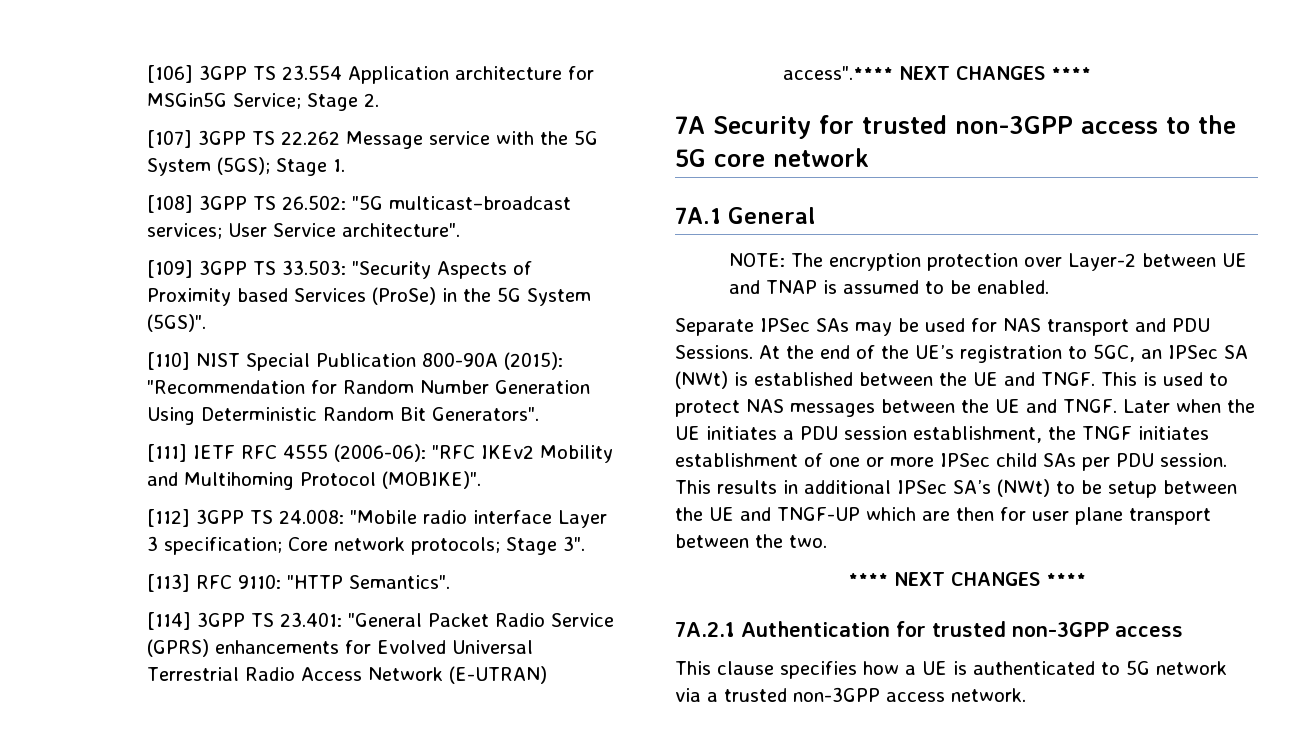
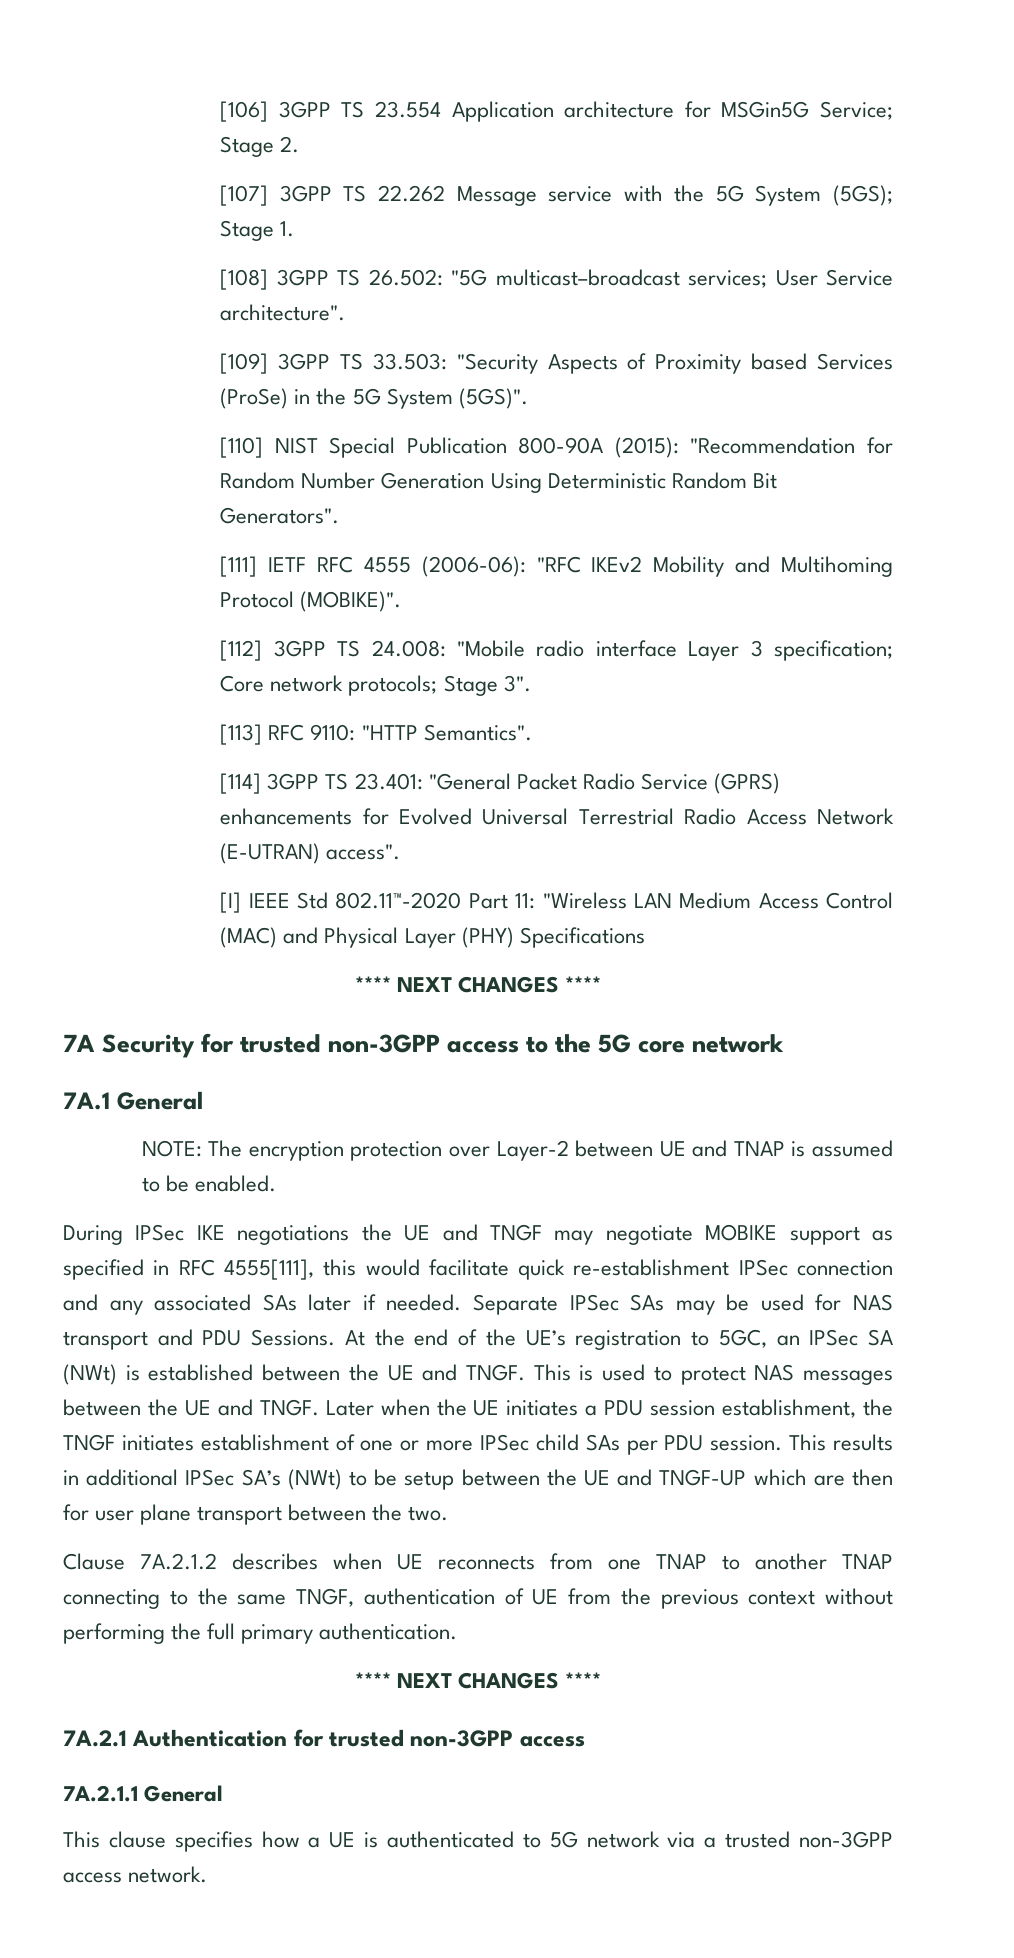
- [114] 3GPP TS 23.401: "General Packet Radio Service (GPRS) enhancements for Evolved Universal Terrestrial Radio Access Network (E-UTRAN) access".**** NEXT CHANGES ****
+ [114] 3GPP TS 23.401: "General Packet Radio Service (GPRS) enhancements for Evolved Universal Terrestrial Radio Access Network (E-UTRAN) access".
+ [I] IEEE Std 802.11™-2020 Part 11: "Wireless LAN Medium Access Control (MAC) and Physical Layer (PHY) Specifications
+ **** NEXT CHANGES ****
+ During IPSec IKE negotiations the UE and TNGF may negotiate MOBIKE support as specified in RFC 4555[111], this would facilitate quick re-establishment IPSec connection and any associated SAs later if needed.
+ Clause 7A.2.1.2 describes when UE reconnects from one TNAP to another TNAP connecting to the same TNGF, authentication of UE from the previous context without performing the full primary authentication.
+ 7A.2.1.1 General

